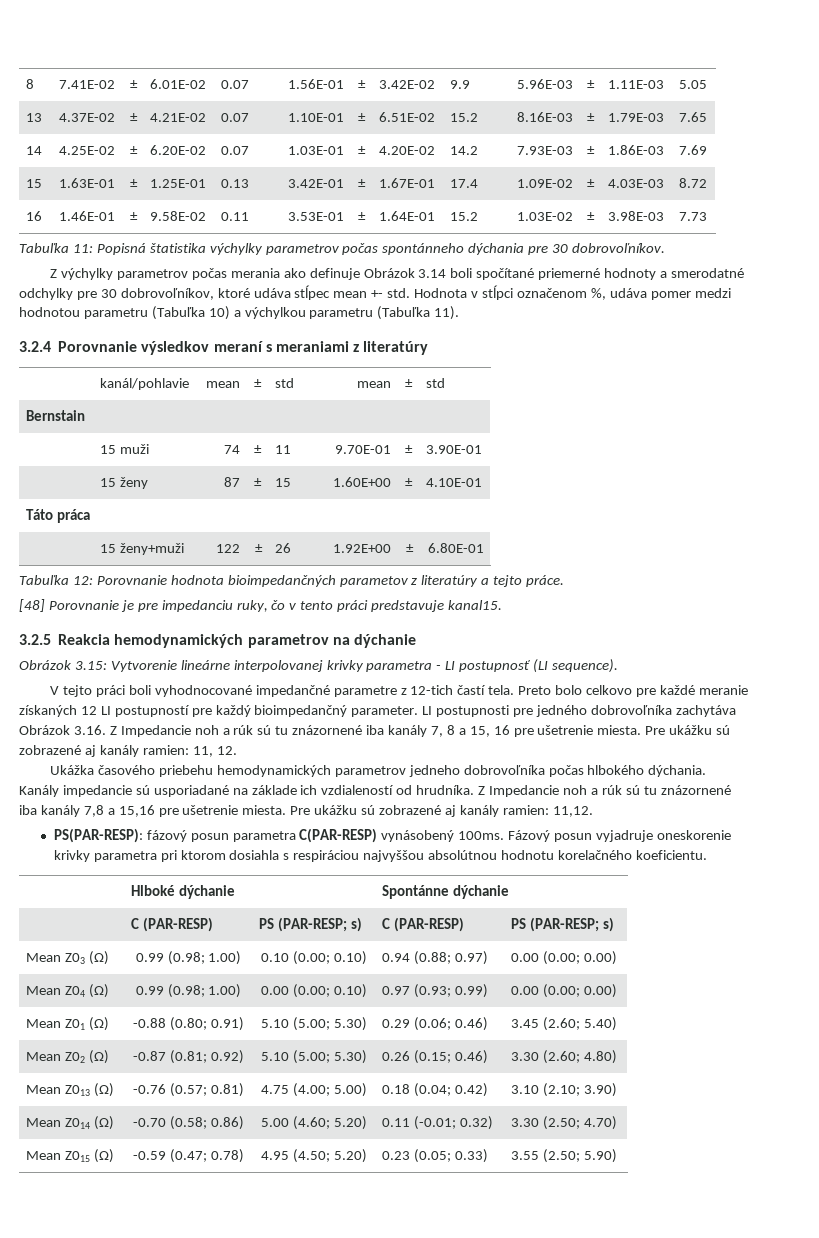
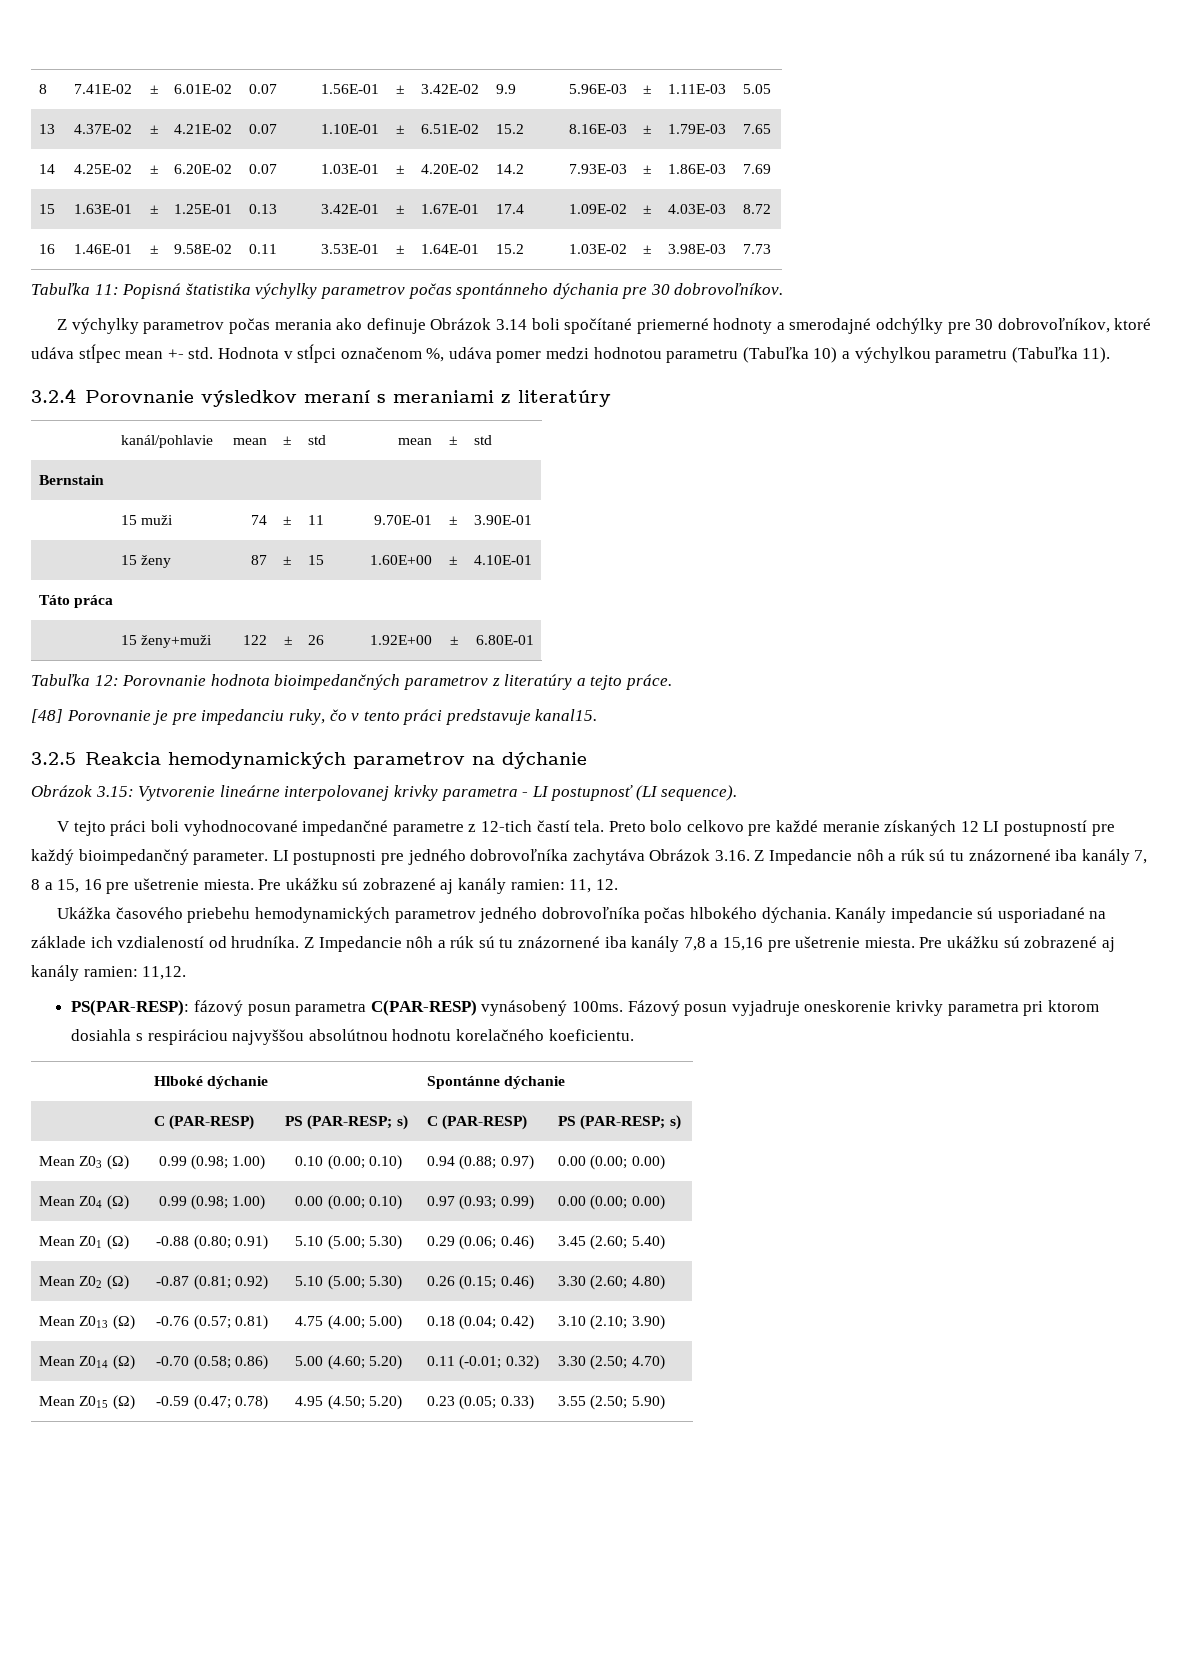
- Z výchylky parametrov počas merania ako definuje Obrázok 3.14 boli spočítané priemerné hodnoty a smerodatné odchylky pre 30 dobrovoľníkov, ktoré udáva stĺpec mean +- std.
+ Z výchylky parametrov počas merania ako definuje Obrázok 3.14 boli spočítané priemerné hodnoty a smerodajné odchýlky pre 30 dobrovoľníkov, ktoré udáva stĺpec mean +- std.
- Tabuľka 12: Porovnanie hodnota bioimpedančných parametov z literatúry a tejto práce.
+ Tabuľka 12: Porovnanie hodnota bioimpedančných parametrov z literatúry a tejto práce.
- LI postupnosti pre jedného dobrovoľníka zachytáva Obrázok 3.16. Z Impedancie noh a rúk sú tu znázornené iba kanály 7, 8 a 15, 16 pre ušetrenie miesta.
+ LI postupnosti pre jedného dobrovoľníka zachytáva Obrázok 3.16. Z Impedancie nôh a rúk sú tu znázornené iba kanály 7, 8 a 15, 16 pre ušetrenie miesta.
- Ukážka časového priebehu hemodynamických parametrov jedneho dobrovoľníka počas hlbokého dýchania.
+ Ukážka časového priebehu hemodynamických parametrov jedného dobrovoľníka počas hlbokého dýchania.
- Z Impedancie noh a rúk sú tu znázornené iba kanály 7,8 a 15,16 pre ušetrenie miesta.
+ Z Impedancie nôh a rúk sú tu znázornené iba kanály 7,8 a 15,16 pre ušetrenie miesta.

